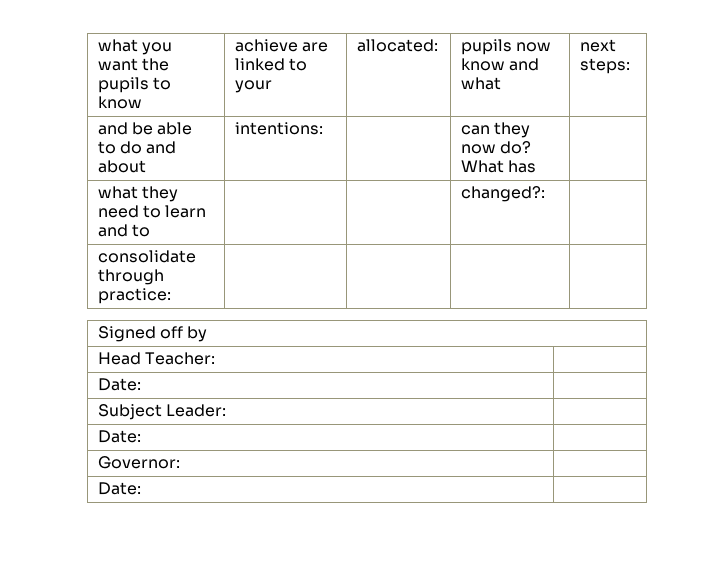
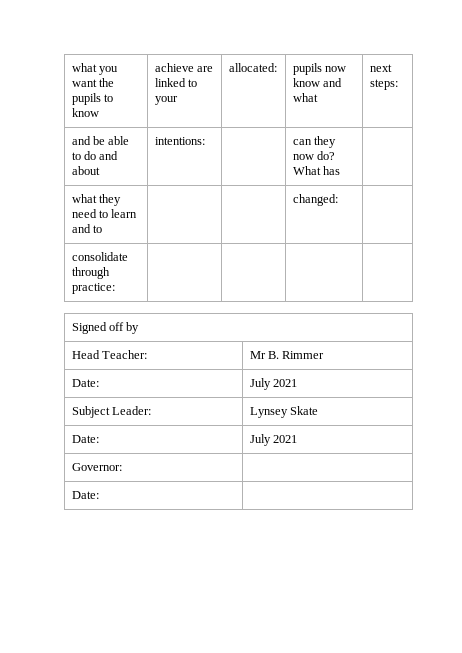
- what they need to learn and to | | | changed?: |
+ what they need to learn and to | | | changed: |
- Head Teacher: |
- Date: |
+ Head Teacher: | Mr B. Rimmer
+ Date: | July 2021
- Subject Leader: |
- Date: |
+ Subject Leader: | Lynsey Skate
+ Date: | July 2021

